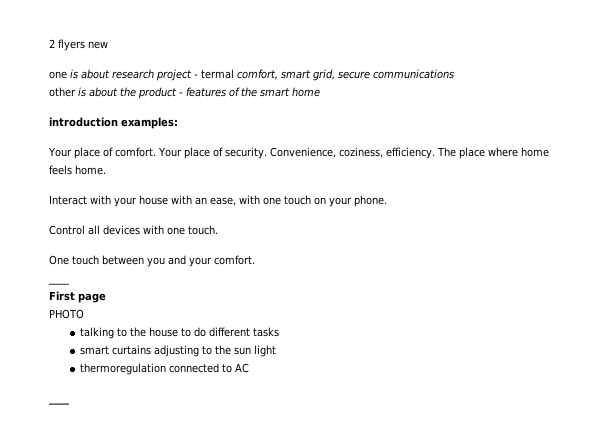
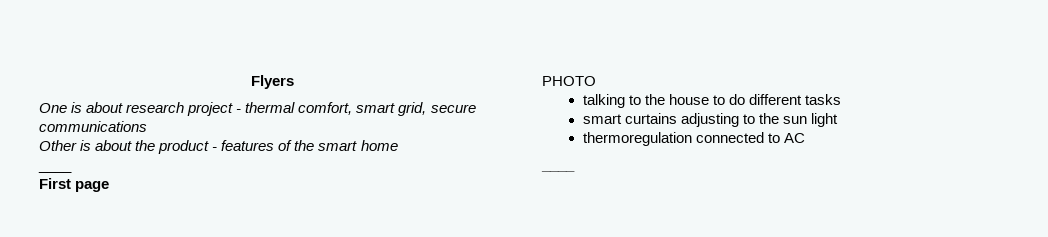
- 2 flyers new
- one is about research project - termal comfort, smart grid, secure communications
+ Flyers
+ One is about research project - thermal comfort, smart grid, secure communications
- other is about the product - features of the smart home
+ Other is about the product - features of the smart home
- introduction examples:
- Your place of comfort. Your place of security. Convenience, coziness, efficiency. The place where home feels home.
- Interact with your house with an ease, with one touch on your phone.
- Control all devices with one touch.
- One touch between you and your comfort.

